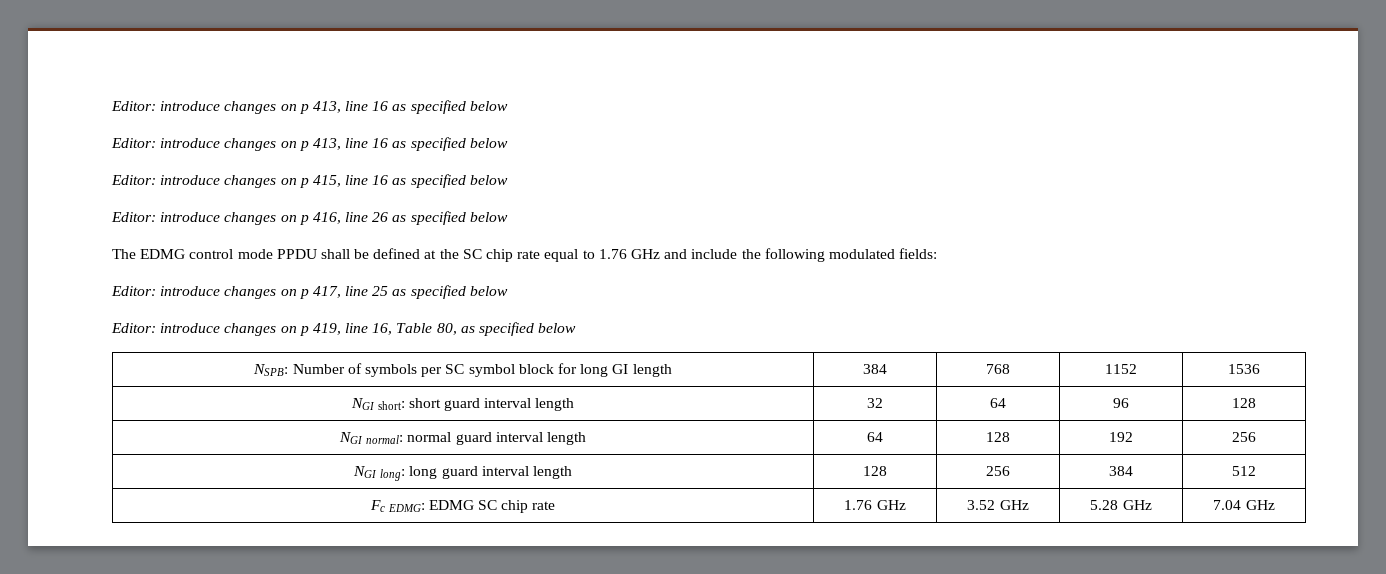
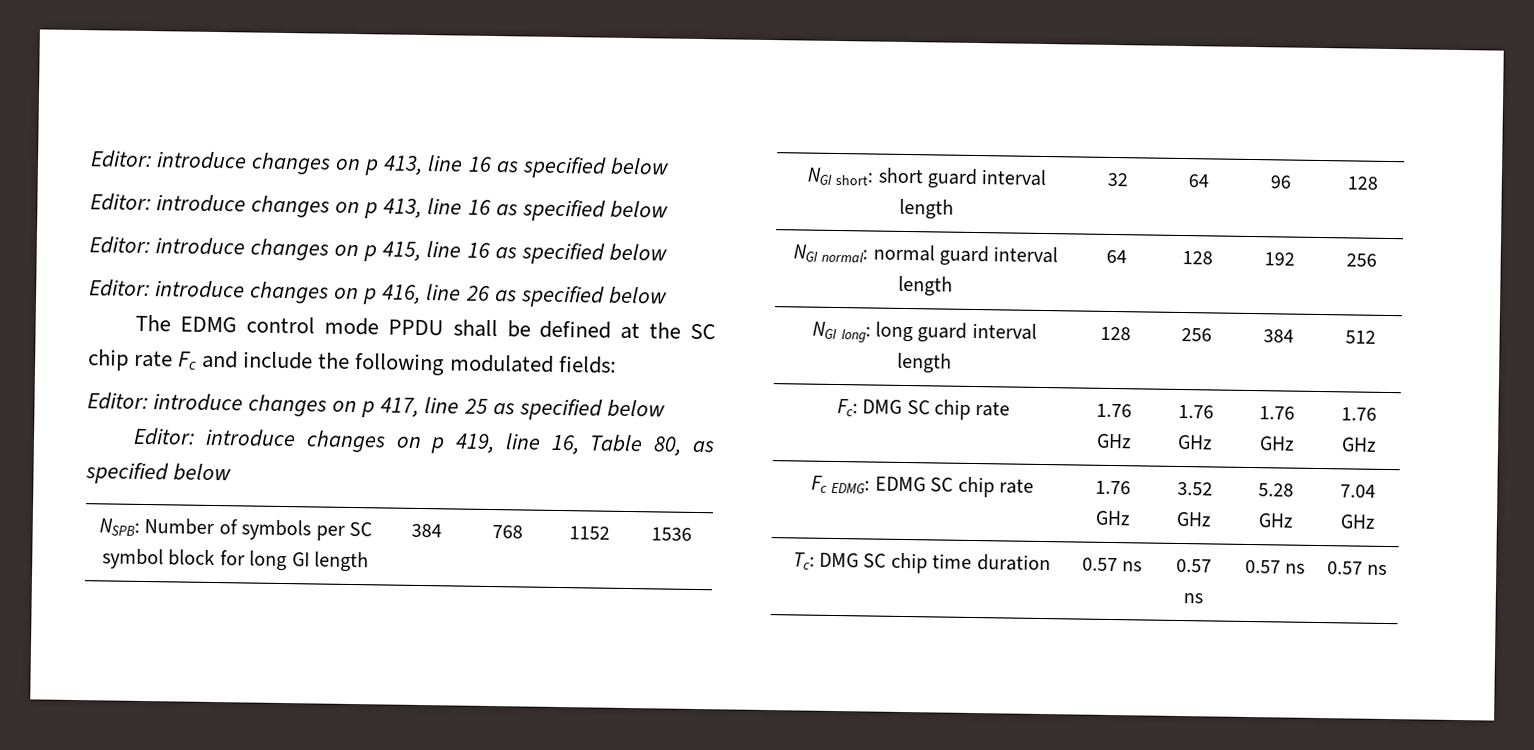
- The EDMG control mode PPDU shall be defined at the SC chip rate equal to 1.76 GHz and include the following modulated fields:
+ The EDMG control mode PPDU shall be defined at the SC chip rate Fc and include the following modulated fields:
+ Fc: DMG SC chip rate | 1.76 GHz | 1.76 GHz | 1.76 GHz | 1.76 GHz
+ Tc: DMG SC chip time duration | 0.57 ns | 0.57 ns | 0.57 ns | 0.57 ns

